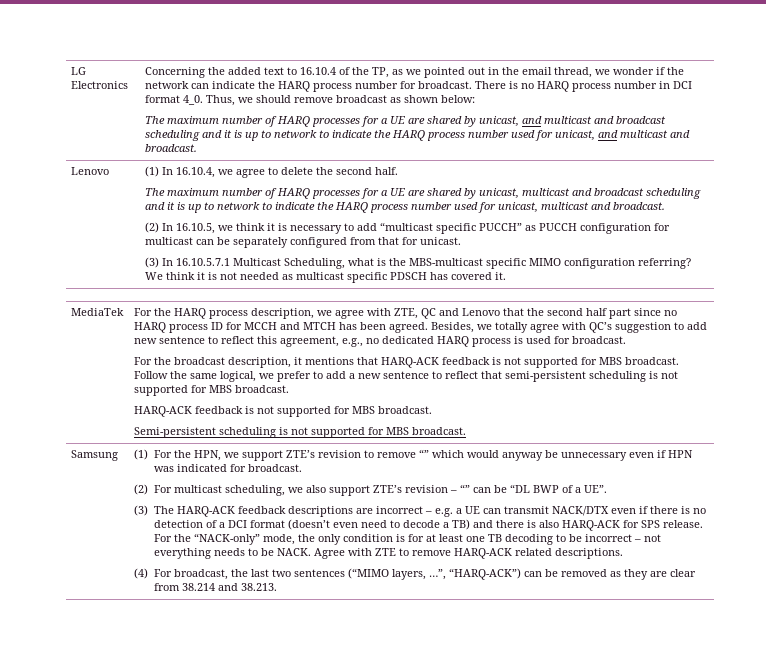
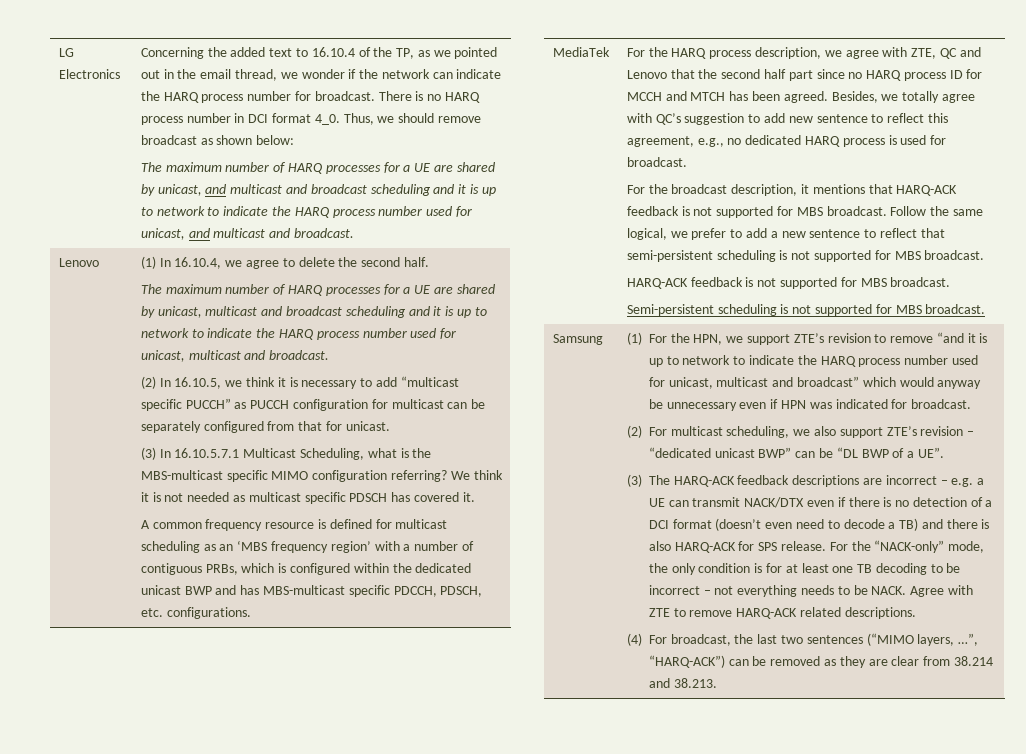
+ A common frequency resource is defined for multicast scheduling as an ‘MBS frequency region’ with a number of contiguous PRBs, which is configured within the dedicated unicast BWP and has MBS-multicast specific PDCCH, PDSCH, etc. configurations.
- (1) For the HPN, we support ZTE’s revision to remove “” which would anyway be unnecessary even if HPN was indicated for broadcast.
+ (1) For the HPN, we support ZTE’s revision to remove “and it is up to network to indicate the HARQ process number used for unicast, multicast and broadcast” which would anyway be unnecessary even if HPN was indicated for broadcast.
- (2) For multicast scheduling, we also support ZTE’s revision – “” can be “DL BWP of a UE”.
+ (2) For multicast scheduling, we also support ZTE’s revision – “dedicated unicast BWP” can be “DL BWP of a UE”.

